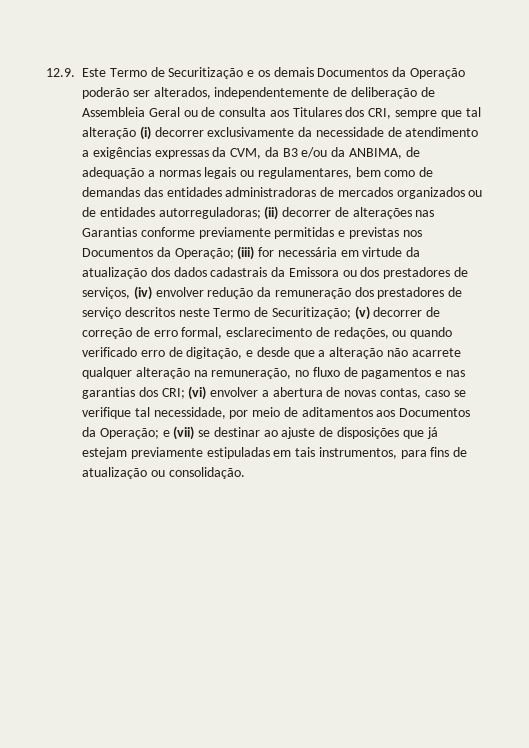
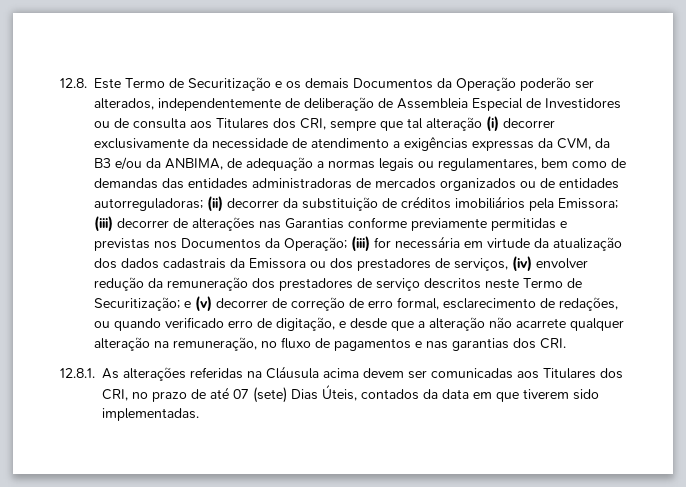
- 12.9. Este Termo de Securitização e os demais Documentos da Operação poderão ser alterados, independentemente de deliberação de Assembleia Geral ou de consulta aos Titulares dos CRI, sempre que tal alteração (i) decorrer exclusivamente da necessidade de atendimento a exigências expressas da CVM, da B3 e/ou da ANBIMA, de adequação a normas legais ou regulamentares, bem como de demandas das entidades administradoras de mercados organizados ou de entidades autorreguladoras;
+ 12.8. Este Termo de Securitização e os demais Documentos da Operação poderão ser alterados, independentemente de deliberação de Assembleia Especial de Investidores ou de consulta aos Titulares dos CRI, sempre que tal alteração (i) decorrer exclusivamente da necessidade de atendimento a exigências expressas da CVM, da B3 e/ou da ANBIMA, de adequação a normas legais ou regulamentares, bem como de demandas das entidades administradoras de mercados organizados ou de entidades autorreguladoras;
- (ii) decorrer de alterações nas Garantias conforme previamente permitidas e previstas nos Documentos da Operação;
+ (ii) decorrer da substituição de créditos imobiliários pela Emissora; (iii) decorrer de alterações nas Garantias conforme previamente permitidas e previstas nos Documentos da Operação;
- (v) decorrer de correção de erro formal, esclarecimento de redações, ou quando verificado erro de digitação, e desde que a alteração não acarrete qualquer alteração na remuneração, no fluxo de pagamentos e nas garantias dos CRI; (vi) envolver a abertura de novas contas, caso se verifique tal necessidade, por meio de aditamentos aos Documentos da Operação; e (vii) se destinar ao ajuste de disposições que já estejam previamente estipuladas em tais instrumentos, para fins de atualização ou consolidação.
+ e (v) decorrer de correção de erro formal, esclarecimento de redações, ou quando verificado erro de digitação, e desde que a alteração não acarrete qualquer alteração na remuneração, no fluxo de pagamentos e nas garantias dos CRI.
+ 12.8.1. As alterações referidas na Cláusula acima devem ser comunicadas aos Titulares dos CRI, no prazo de até 07 (sete) Dias Úteis, contados da data em que tiverem sido implementadas.

